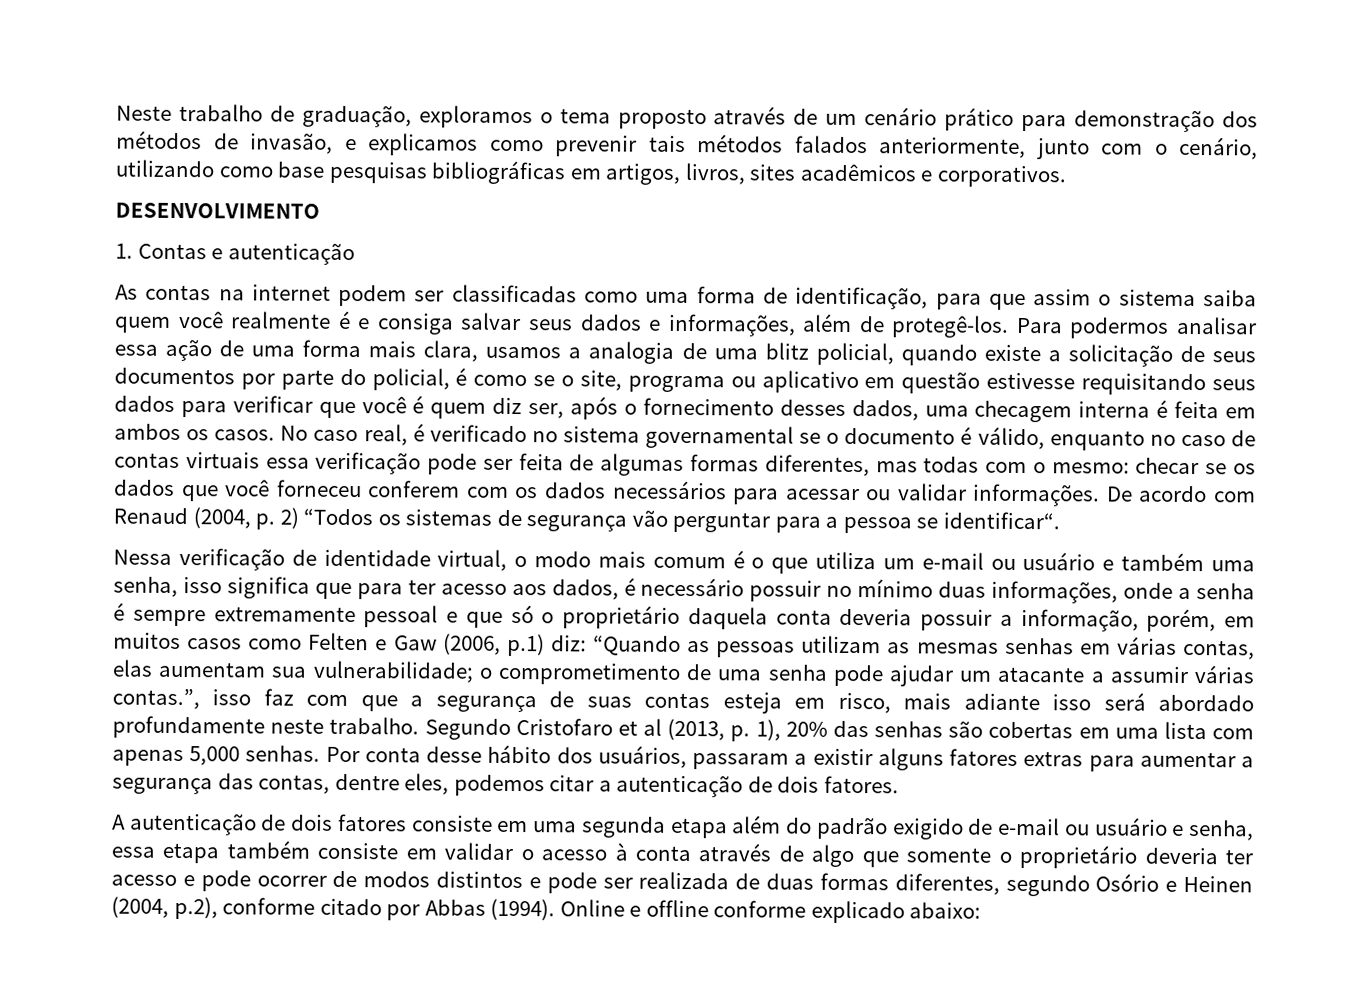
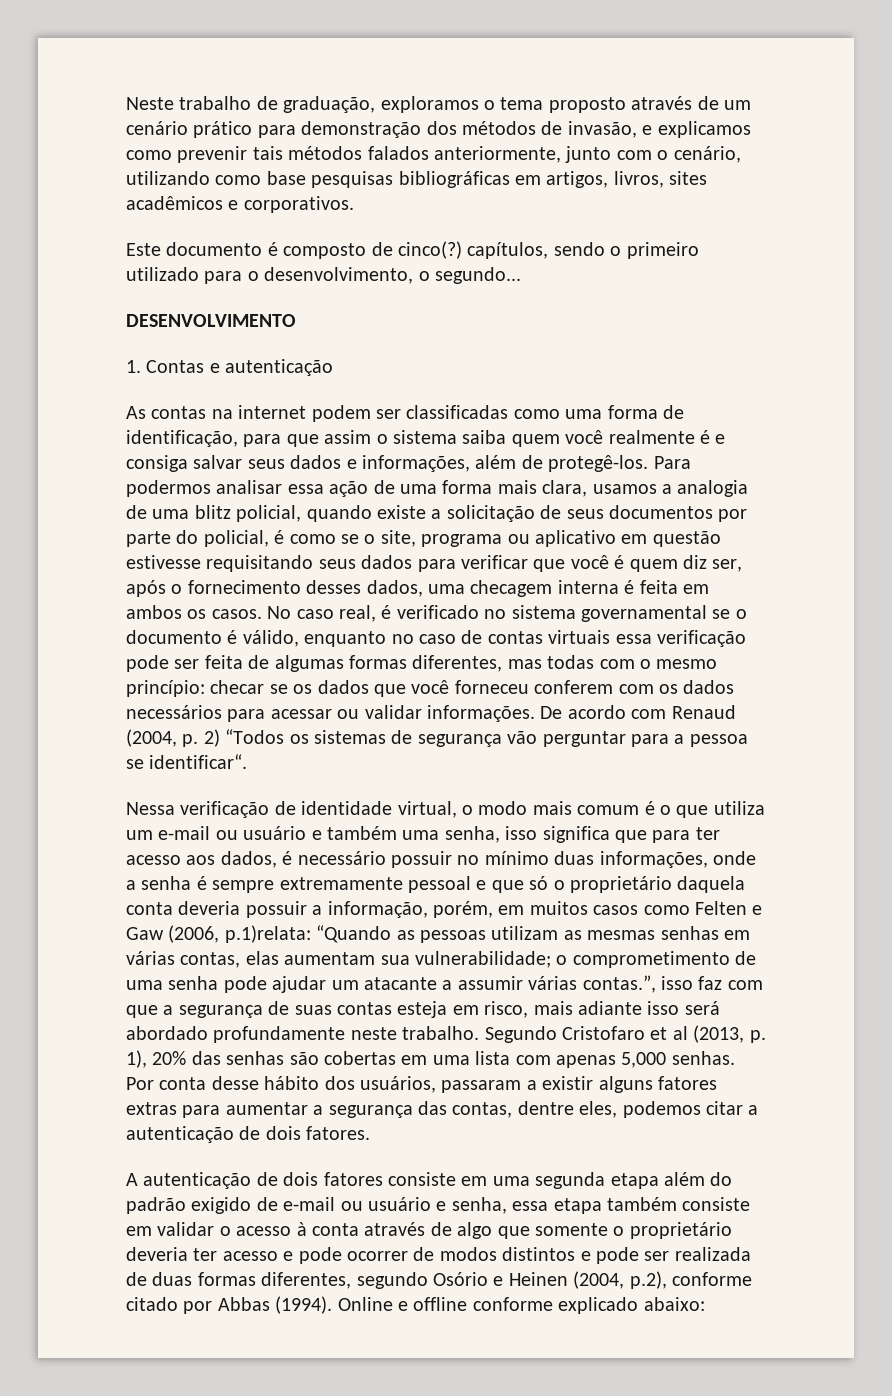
+ Este documento é composto de cinco(?) capítulos, sendo o primeiro utilizado para o desenvolvimento, o segundo...
- No caso real, é verificado no sistema governamental se o documento é válido, enquanto no caso de contas virtuais essa verificação pode ser feita de algumas formas diferentes, mas todas com o mesmo: checar se os dados que você forneceu conferem com os dados necessários para acessar ou validar informações.
+ No caso real, é verificado no sistema governamental se o documento é válido, enquanto no caso de contas virtuais essa verificação pode ser feita de algumas formas diferentes, mas todas com o mesmo princípio: checar se os dados que você forneceu conferem com os dados necessários para acessar ou validar informações.
- Nessa verificação de identidade virtual, o modo mais comum é o que utiliza um e-mail ou usuário e também uma senha, isso significa que para ter acesso aos dados, é necessário possuir no mínimo duas informações, onde a senha é sempre extremamente pessoal e que só o proprietário daquela conta deveria possuir a informação, porém, em muitos casos como Felten e Gaw (2006, p.1) diz:
+ Nessa verificação de identidade virtual, o modo mais comum é o que utiliza um e-mail ou usuário e também uma senha, isso significa que para ter acesso aos dados, é necessário possuir no mínimo duas informações, onde a senha é sempre extremamente pessoal e que só o proprietário daquela conta deveria possuir a informação, porém, em muitos casos como Felten e Gaw (2006, p.1)relata:

